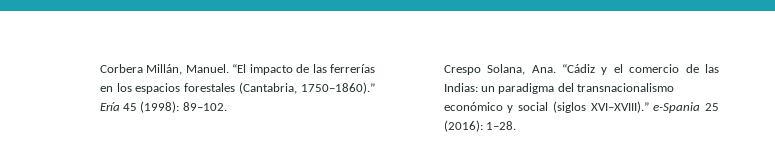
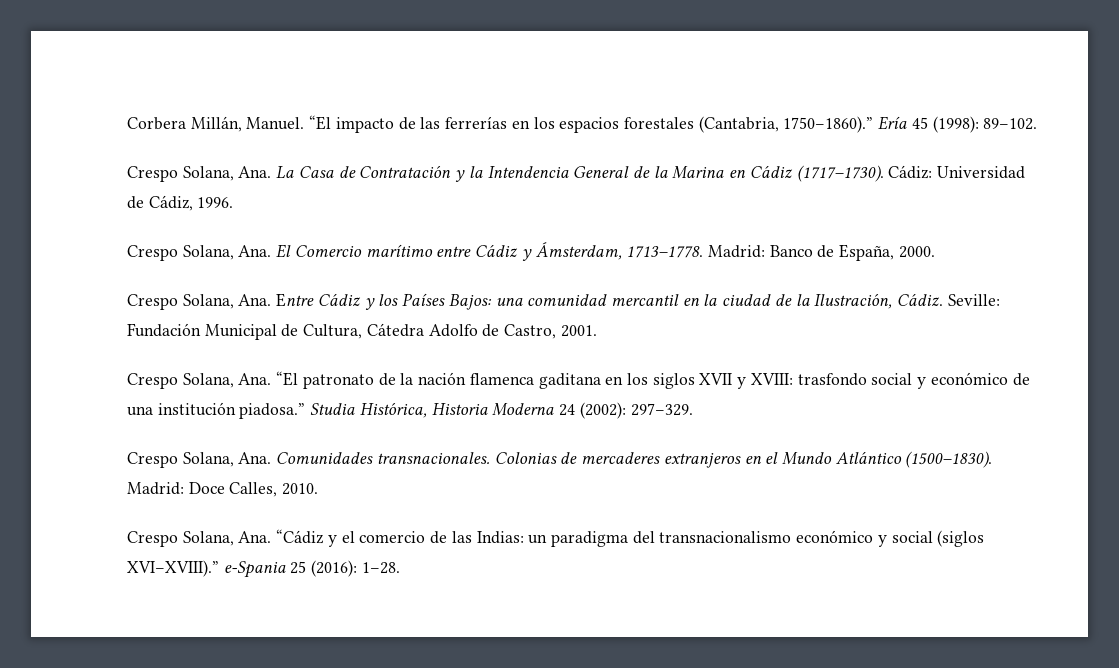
+ Crespo Solana, Ana. La Casa de Contratación y la Intendencia General de la Marina en Cádiz (1717–1730). Cádiz: Universidad de Cádiz, 1996.
+ Crespo Solana, Ana. El Comercio marítimo entre Cádiz y Ámsterdam, 1713–1778. Madrid: Banco de España, 2000.
+ Crespo Solana, Ana. Entre Cádiz y los Países Bajos: una comunidad mercantil en la ciudad de la Ilustración, Cádiz. Seville: Fundación Municipal de Cultura, Cátedra Adolfo de Castro, 2001.
+ Crespo Solana, Ana. “El patronato de la nación flamenca gaditana en los siglos XVII y XVIII: trasfondo social y económico de una institución piadosa.” Studia Histórica, Historia Moderna 24 (2002): 297–329.
+ Crespo Solana, Ana. Comunidades transnacionales. Colonias de mercaderes extranjeros en el Mundo Atlántico (1500–1830). Madrid: Doce Calles, 2010.

